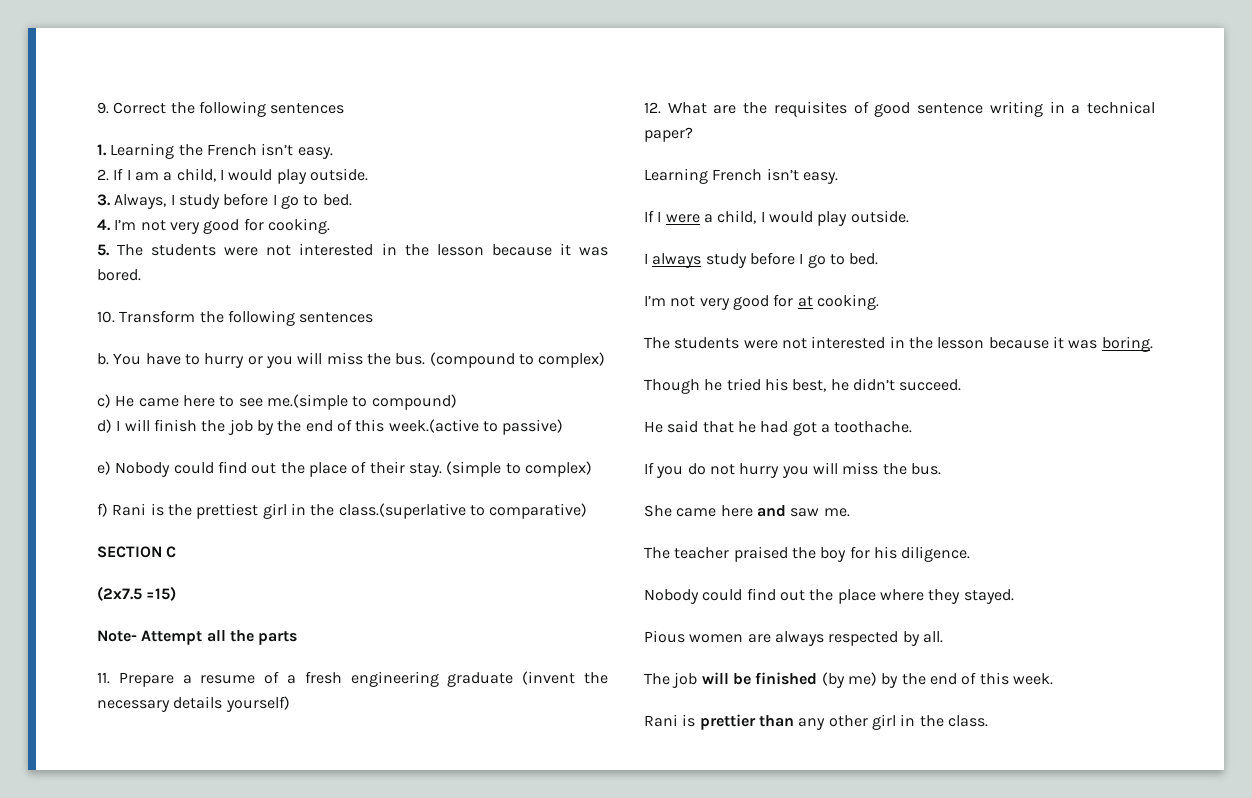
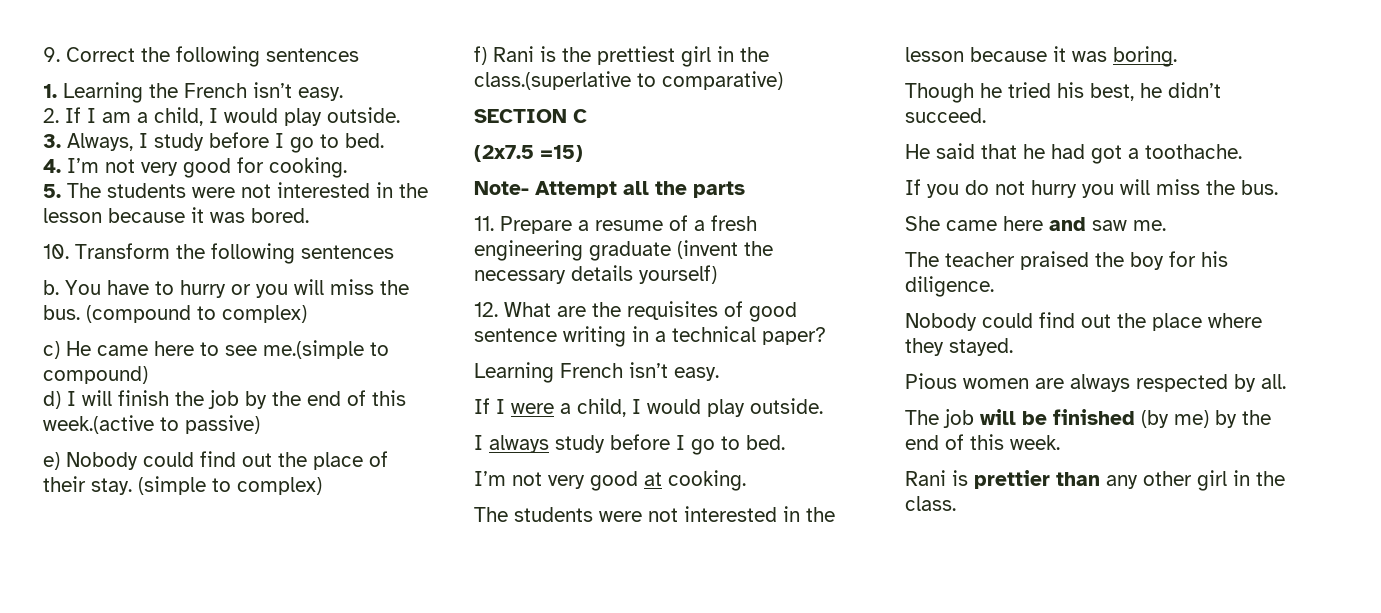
- I’m not very good for at cooking.
+ I’m not very good at cooking.

